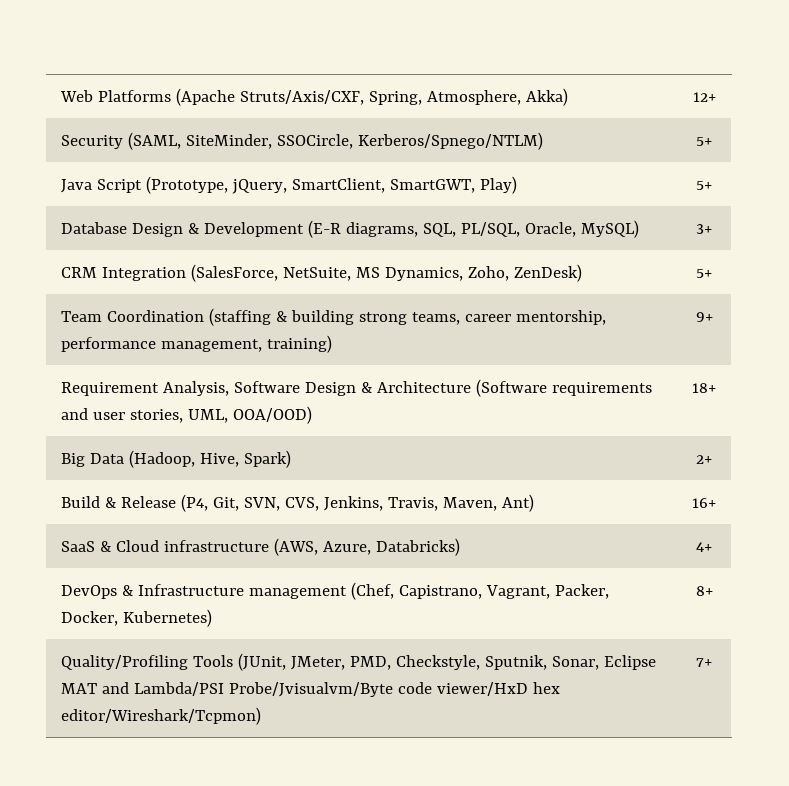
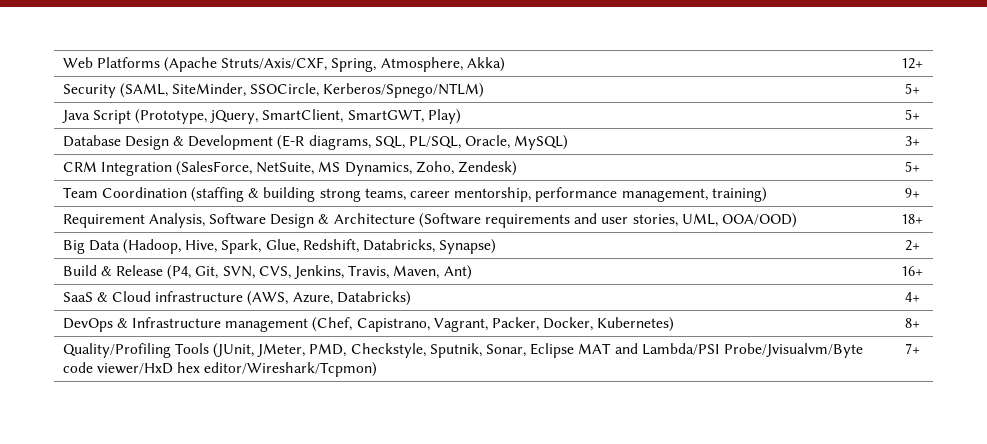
- CRM Integration (SalesForce, NetSuite, MS Dynamics, Zoho, ZenDesk) | 5+
+ CRM Integration (SalesForce, NetSuite, MS Dynamics, Zoho, Zendesk) | 5+
- Big Data (Hadoop, Hive, Spark) | 2+
+ Big Data (Hadoop, Hive, Spark, Glue, Redshift, Databricks, Synapse) | 2+

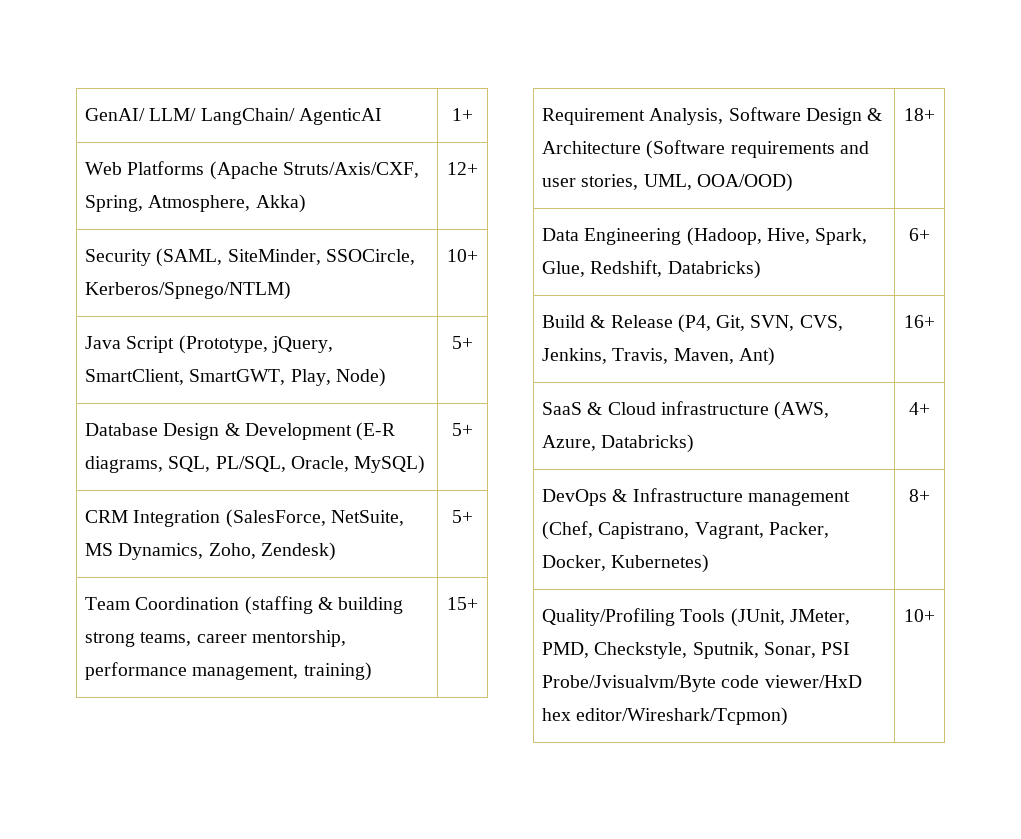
+ GenAI/ LLM/ LangChain/ AgenticAI | 1+
- Security (SAML, SiteMinder, SSOCircle, Kerberos/Spnego/NTLM) | 5+
+ Security (SAML, SiteMinder, SSOCircle, Kerberos/Spnego/NTLM) | 10+
- Java Script (Prototype, jQuery, SmartClient, SmartGWT, Play) | 5+
+ Java Script (Prototype, jQuery, SmartClient, SmartGWT, Play, Node) | 5+
- Database Design & Development (E-R diagrams, SQL, PL/SQL, Oracle, MySQL) | 3+
+ Database Design & Development (E-R diagrams, SQL, PL/SQL, Oracle, MySQL) | 5+
- Team Coordination (staffing & building strong teams, career mentorship, performance management, training) | 9+
+ Team Coordination (staffing & building strong teams, career mentorship, performance management, training) | 15+
- Big Data (Hadoop, Hive, Spark, Glue, Redshift, Databricks, Synapse) | 2+
+ Data Engineering (Hadoop, Hive, Spark, Glue, Redshift, Databricks) | 6+
- Quality/Profiling Tools (JUnit, JMeter, PMD, Checkstyle, Sputnik, Sonar, Eclipse MAT and Lambda/PSI Probe/Jvisualvm/Byte code viewer/HxD hex editor/Wireshark/Tcpmon) | 7+
+ Quality/Profiling Tools (JUnit, JMeter, PMD, Checkstyle, Sputnik, Sonar, PSI Probe/Jvisualvm/Byte code viewer/HxD hex editor/Wireshark/Tcpmon) | 10+

